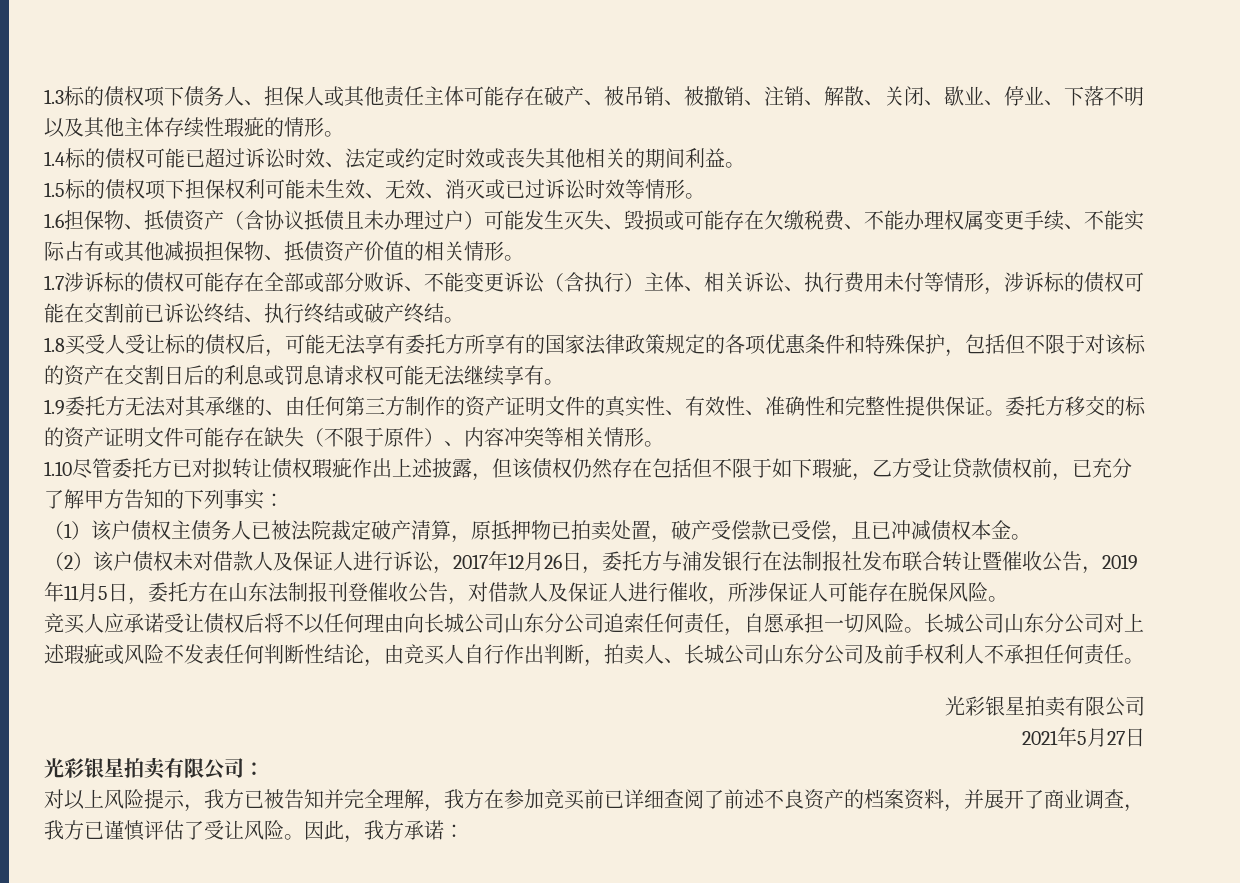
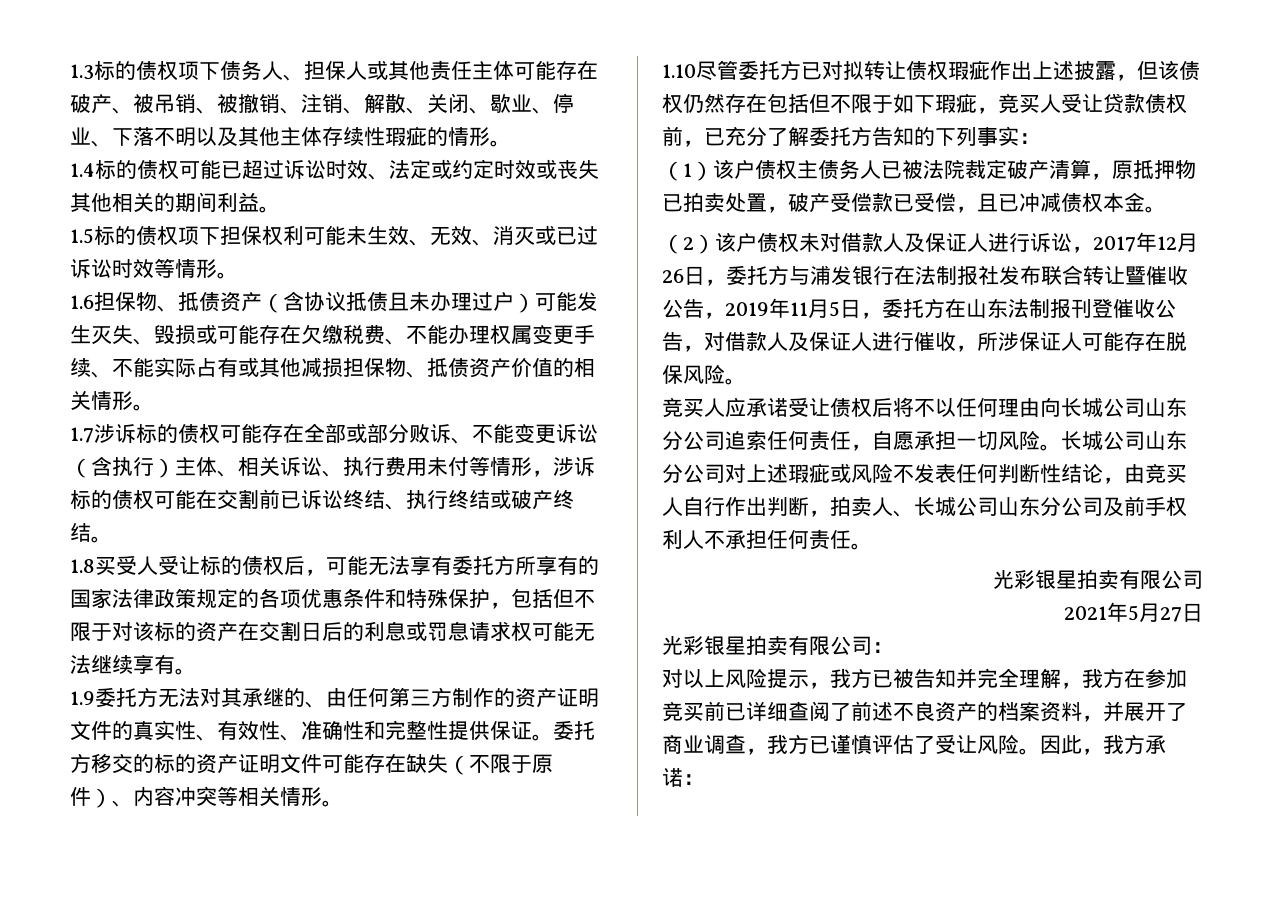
- 1.10尽管委托方已对拟转让债权瑕疵作出上述披露，但该债权仍然存在包括但不限于如下瑕疵，乙方受让贷款债权前，已充分了解甲方告知的下列事实：
+ 1.10尽管委托方已对拟转让债权瑕疵作出上述披露，但该债权仍然存在包括但不限于如下瑕疵，竞买人受让贷款债权前，已充分了解委托方告知的下列事实：

